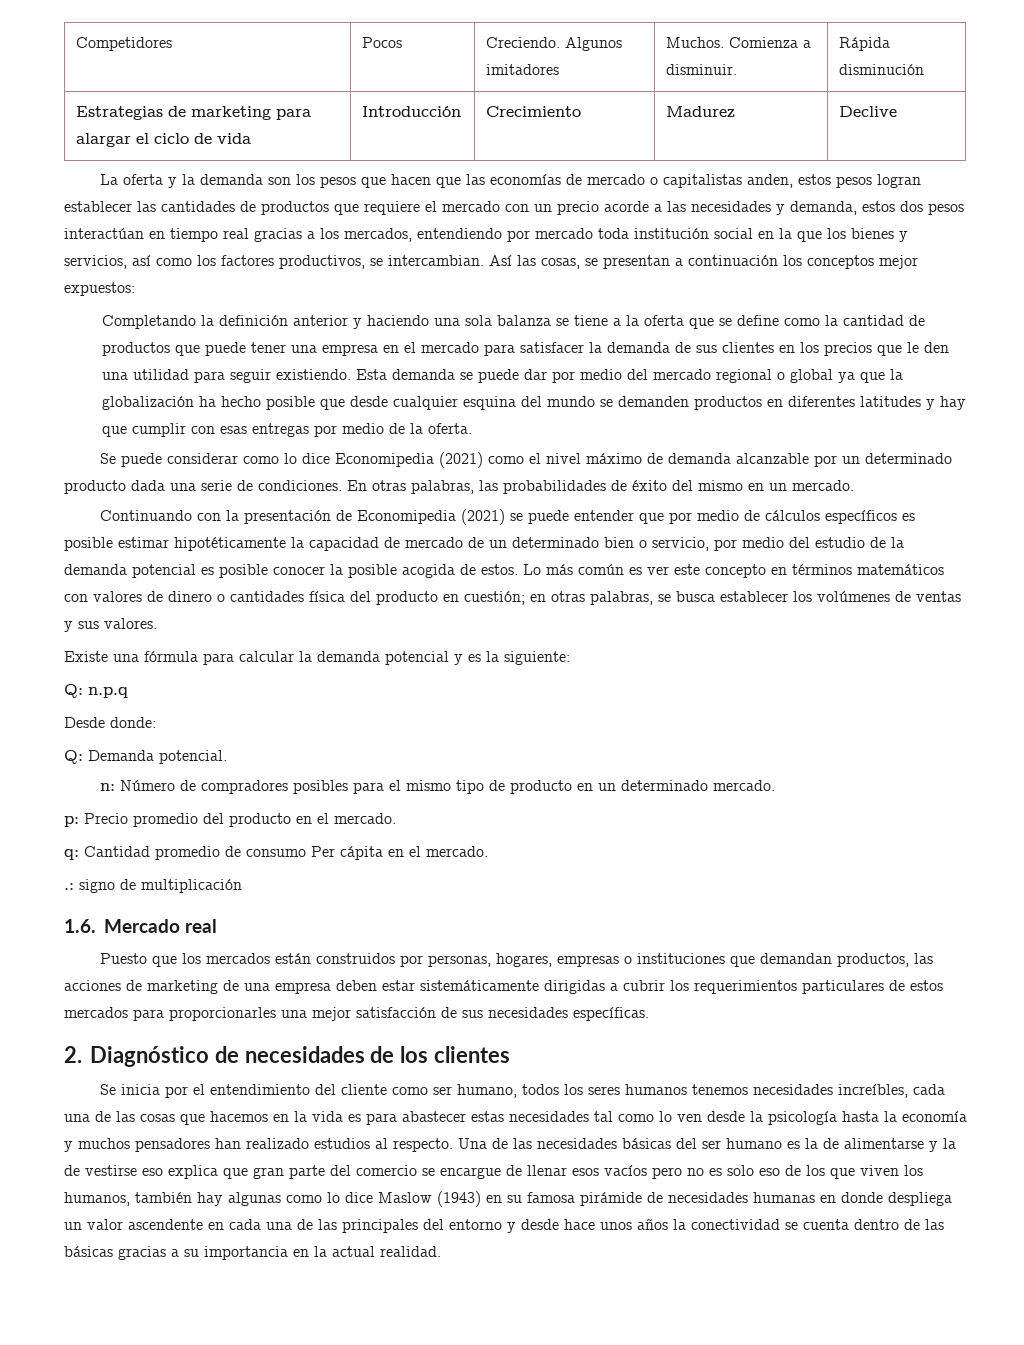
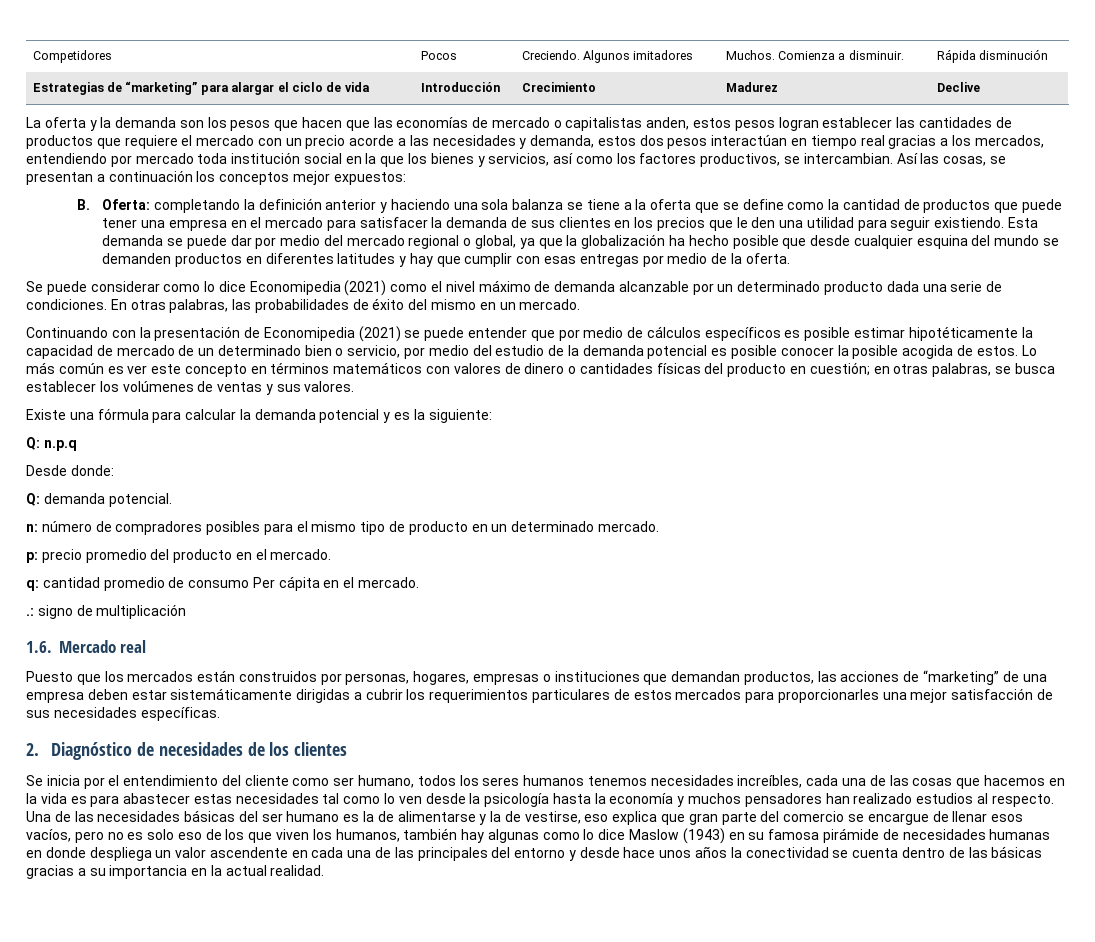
- Estrategias de marketing para alargar el ciclo de vida | Introducción | Crecimiento | Madurez | Declive
+ Estrategias de “marketing” para alargar el ciclo de vida | Introducción | Crecimiento | Madurez | Declive
- Completando la definición anterior y haciendo una sola balanza se tiene a la oferta que se define como la cantidad de productos que puede tener una empresa en el mercado para satisfacer la demanda de sus clientes en los precios que le den una utilidad para seguir existiendo.
+ B. Oferta: completando la definición anterior y haciendo una sola balanza se tiene a la oferta que se define como la cantidad de productos que puede tener una empresa en el mercado para satisfacer la demanda de sus clientes en los precios que le den una utilidad para seguir existiendo.
- Esta demanda se puede dar por medio del mercado regional o global ya que la globalización ha hecho posible que desde cualquier esquina del mundo se demanden productos en diferentes latitudes y hay que cumplir con esas entregas por medio de la oferta.
+ Esta demanda se puede dar por medio del mercado regional o global, ya que la globalización ha hecho posible que desde cualquier esquina del mundo se demanden productos en diferentes latitudes y hay que cumplir con esas entregas por medio de la oferta.
- Lo más común es ver este concepto en términos matemáticos con valores de dinero o cantidades física del producto en cuestión; en otras palabras, se busca establecer los volúmenes de ventas y sus valores.
+ Lo más común es ver este concepto en términos matemáticos con valores de dinero o cantidades físicas del producto en cuestión; en otras palabras, se busca establecer los volúmenes de ventas y sus valores.
- Q: Demanda potencial.
+ Q: demanda potencial.
- n: Número de compradores posibles para el mismo tipo de producto en un determinado mercado.
+ n: número de compradores posibles para el mismo tipo de producto en un determinado mercado.
- p: Precio promedio del producto en el mercado.
+ p: precio promedio del producto en el mercado.
- q: Cantidad promedio de consumo Per cápita en el mercado.
+ q: cantidad promedio de consumo Per cápita en el mercado.
- Puesto que los mercados están construidos por personas, hogares, empresas o instituciones que demandan productos, las acciones de marketing de una empresa deben estar sistemáticamente dirigidas a cubrir los requerimientos particulares de estos mercados para proporcionarles una mejor satisfacción de sus necesidades específicas.
+ Puesto que los mercados están construidos por personas, hogares, empresas o instituciones que demandan productos, las acciones de “marketing” de una empresa deben estar sistemáticamente dirigidas a cubrir los requerimientos particulares de estos mercados para proporcionarles una mejor satisfacción de sus necesidades específicas.
- Una de las necesidades básicas del ser humano es la de alimentarse y la de vestirse eso explica que gran parte del comercio se encargue de llenar esos vacíos pero no es solo eso de los que viven los humanos, también hay algunas como lo dice Maslow (1943) en su famosa pirámide de necesidades humanas en donde despliega un valor ascendente en cada una de las principales del entorno y desde hace unos años la conectividad se cuenta dentro de las básicas gracias a su importancia en la actual realidad.
+ Una de las necesidades básicas del ser humano es la de alimentarse y la de vestirse, eso explica que gran parte del comercio se encargue de llenar esos vacíos, pero no es solo eso de los que viven los humanos, también hay algunas como lo dice Maslow (1943) en su famosa pirámide de necesidades humanas en donde despliega un valor ascendente en cada una de las principales del entorno y desde hace unos años la conectividad se cuenta dentro de las básicas gracias a su importancia en la actual realidad.

